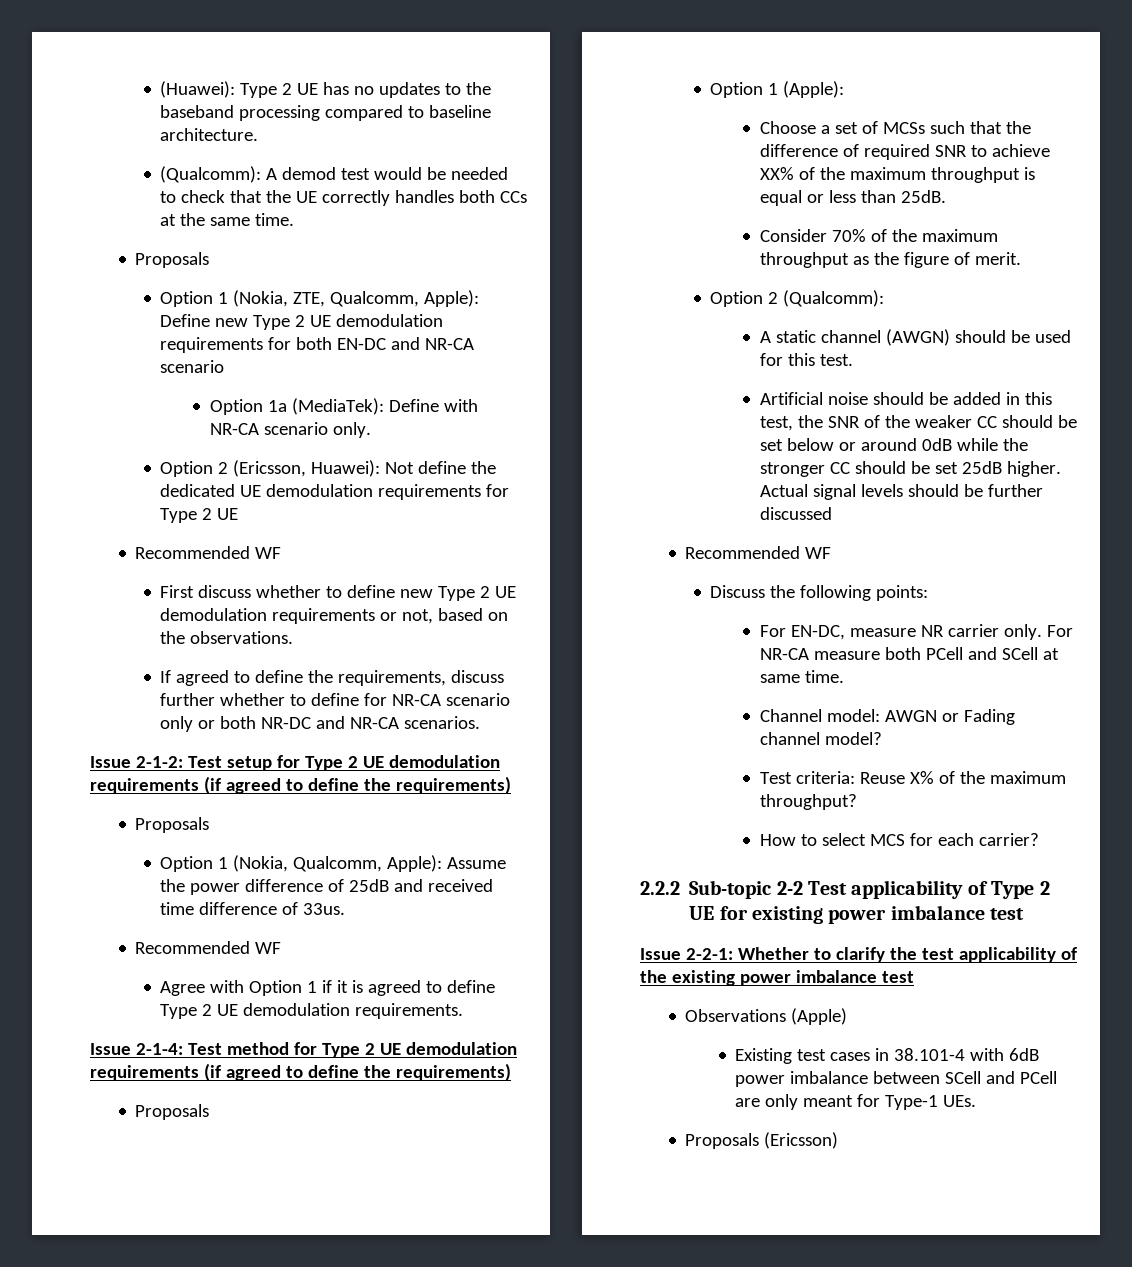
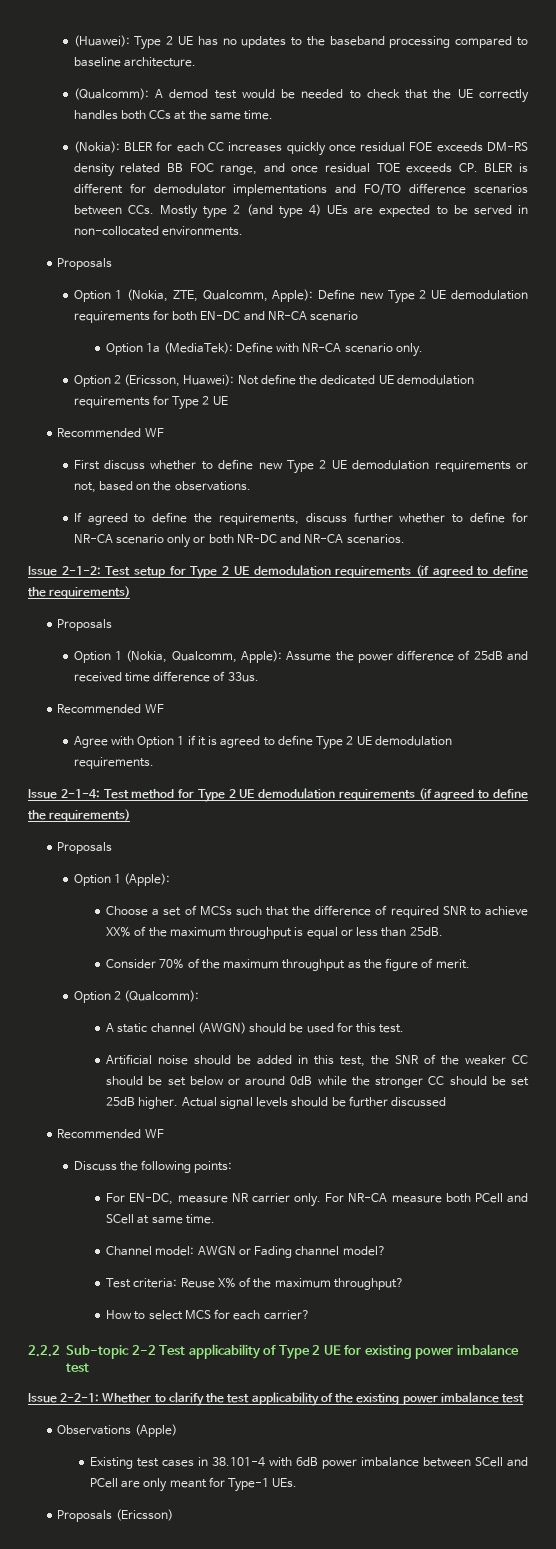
+ (Nokia): BLER for each CC increases quickly once residual FOE exceeds DM-RS density related BB FOC range, and once residual TOE exceeds CP. BLER is different for demodulator implementations and FO/TO difference scenarios between CCs. Mostly type 2 (and type 4) UEs are expected to be served in non-collocated environments.

